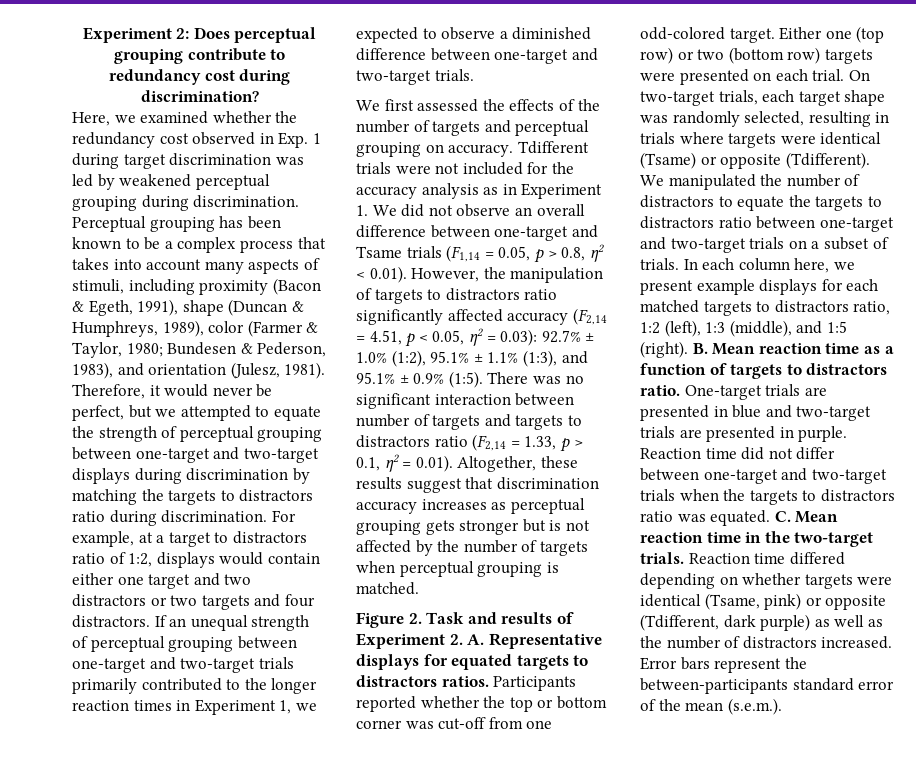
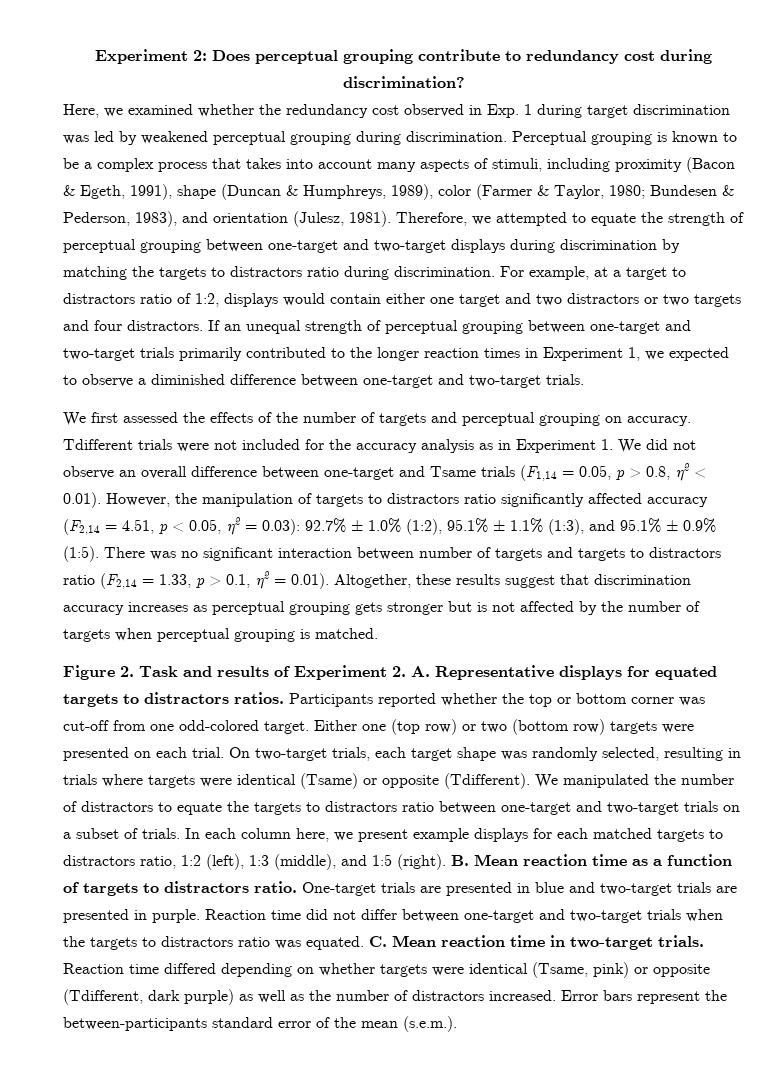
- Perceptual grouping has been known to be a complex process that takes into account many aspects of stimuli, including proximity (Bacon & Egeth, 1991), shape (Duncan & Humphreys, 1989), color (Farmer & Taylor, 1980; Bundesen & Pederson, 1983), and orientation (Julesz, 1981).
+ Perceptual grouping is known to be a complex process that takes into account many aspects of stimuli, including proximity (Bacon & Egeth, 1991), shape (Duncan & Humphreys, 1989), color (Farmer & Taylor, 1980; Bundesen & Pederson, 1983), and orientation (Julesz, 1981).
- Therefore, it would never be perfect, but we attempted to equate the strength of perceptual grouping between one-target and two-target displays during discrimination by matching the targets to distractors ratio during discrimination.
+ Therefore, we attempted to equate the strength of perceptual grouping between one-target and two-target displays during discrimination by matching the targets to distractors ratio during discrimination.
- C. Mean reaction time in the two-target trials.
+ C. Mean reaction time in two-target trials.

